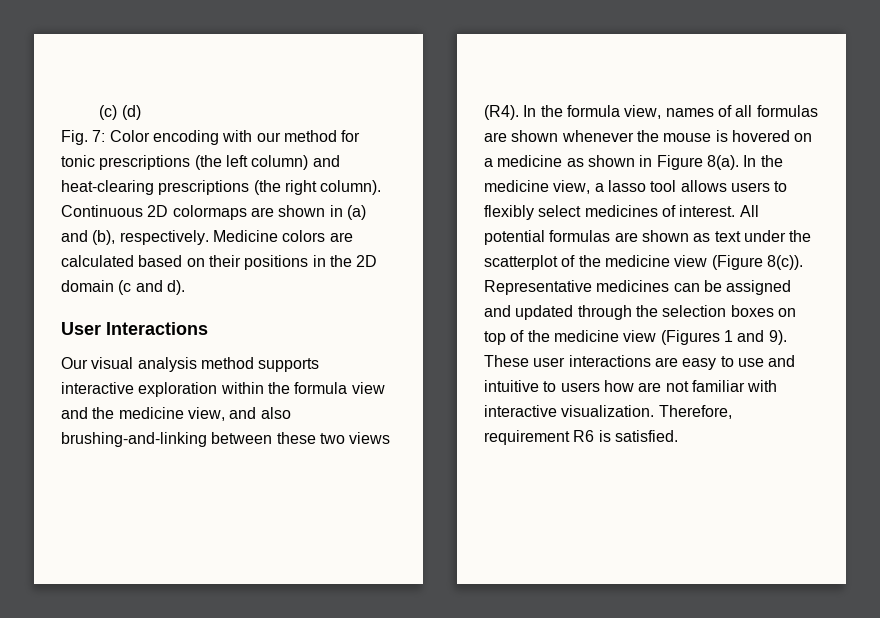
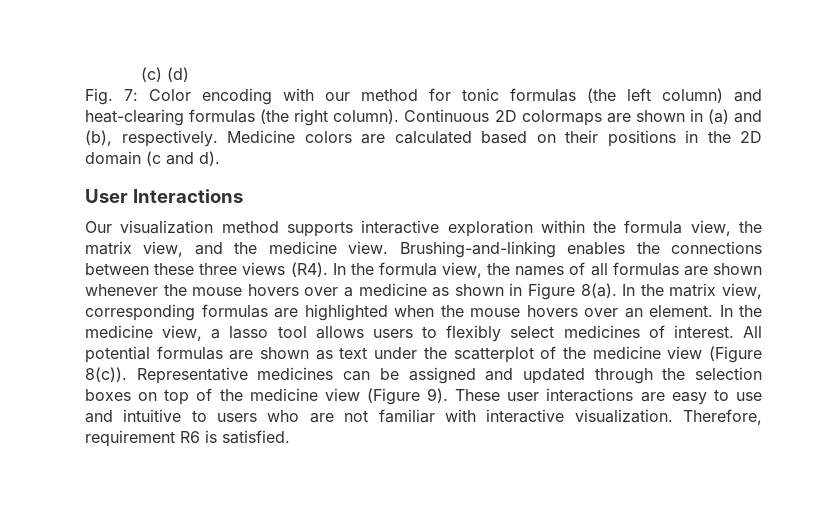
- Fig. 7: Color encoding with our method for tonic prescriptions (the left column) and heat-clearing prescriptions (the right column).
+ Fig. 7: Color encoding with our method for tonic formulas (the left column) and heat-clearing formulas (the right column).
- Our visual analysis method supports interactive exploration within the formula view and the medicine view, and also brushing-and-linking between these two views (R4). In the formula view, names of all formulas are shown whenever the mouse is hovered on a medicine as shown in Figure 8(a).
+ Our visualization method supports interactive exploration within the formula view, the matrix view, and the medicine view. Brushing-and-linking enables the connections between these three views (R4). In the formula view, the names of all formulas are shown whenever the mouse hovers over a medicine as shown in Figure 8(a).
- In the medicine view, a lasso tool allows users to flexibly select medicines of interest.
+ In the matrix view, corresponding formulas are highlighted when the mouse hovers over an element. In the medicine view, a lasso tool allows users to flexibly select medicines of interest.
- Representative medicines can be assigned and updated through the selection boxes on top of the medicine view (Figures 1 and 9).
+ Representative medicines can be assigned and updated through the selection boxes on top of the medicine view (Figure 9).
- These user interactions are easy to use and intuitive to users how are not familiar with interactive visualization.
+ These user interactions are easy to use and intuitive to users who are not familiar with interactive visualization.

